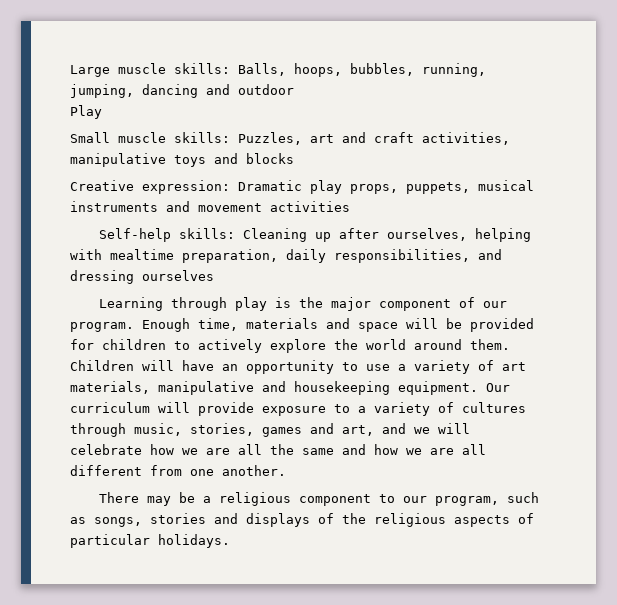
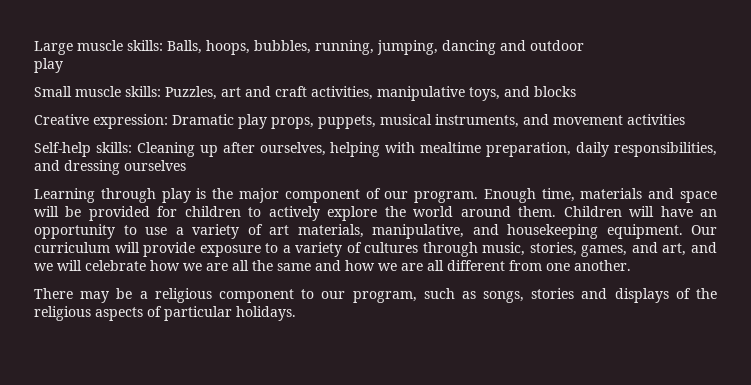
  Large muscle skills: Balls, hoops, bubbles, running, jumping, dancing and outdoor
- Play
+ play
- Small muscle skills: Puzzles, art and craft activities, manipulative toys and blocks
+ Small muscle skills: Puzzles, art and craft activities, manipulative toys, and blocks
- Creative expression: Dramatic play props, puppets, musical instruments and movement activities
+ Creative expression: Dramatic play props, puppets, musical instruments, and movement activities
- Children will have an opportunity to use a variety of art materials, manipulative and housekeeping equipment.
+ Children will have an opportunity to use a variety of art materials, manipulative, and housekeeping equipment.
- Our curriculum will provide exposure to a variety of cultures through music, stories, games and art, and we will celebrate how we are all the same and how we are all different from one another.
+ Our curriculum will provide exposure to a variety of cultures through music, stories, games, and art, and we will celebrate how we are all the same and how we are all different from one another.

